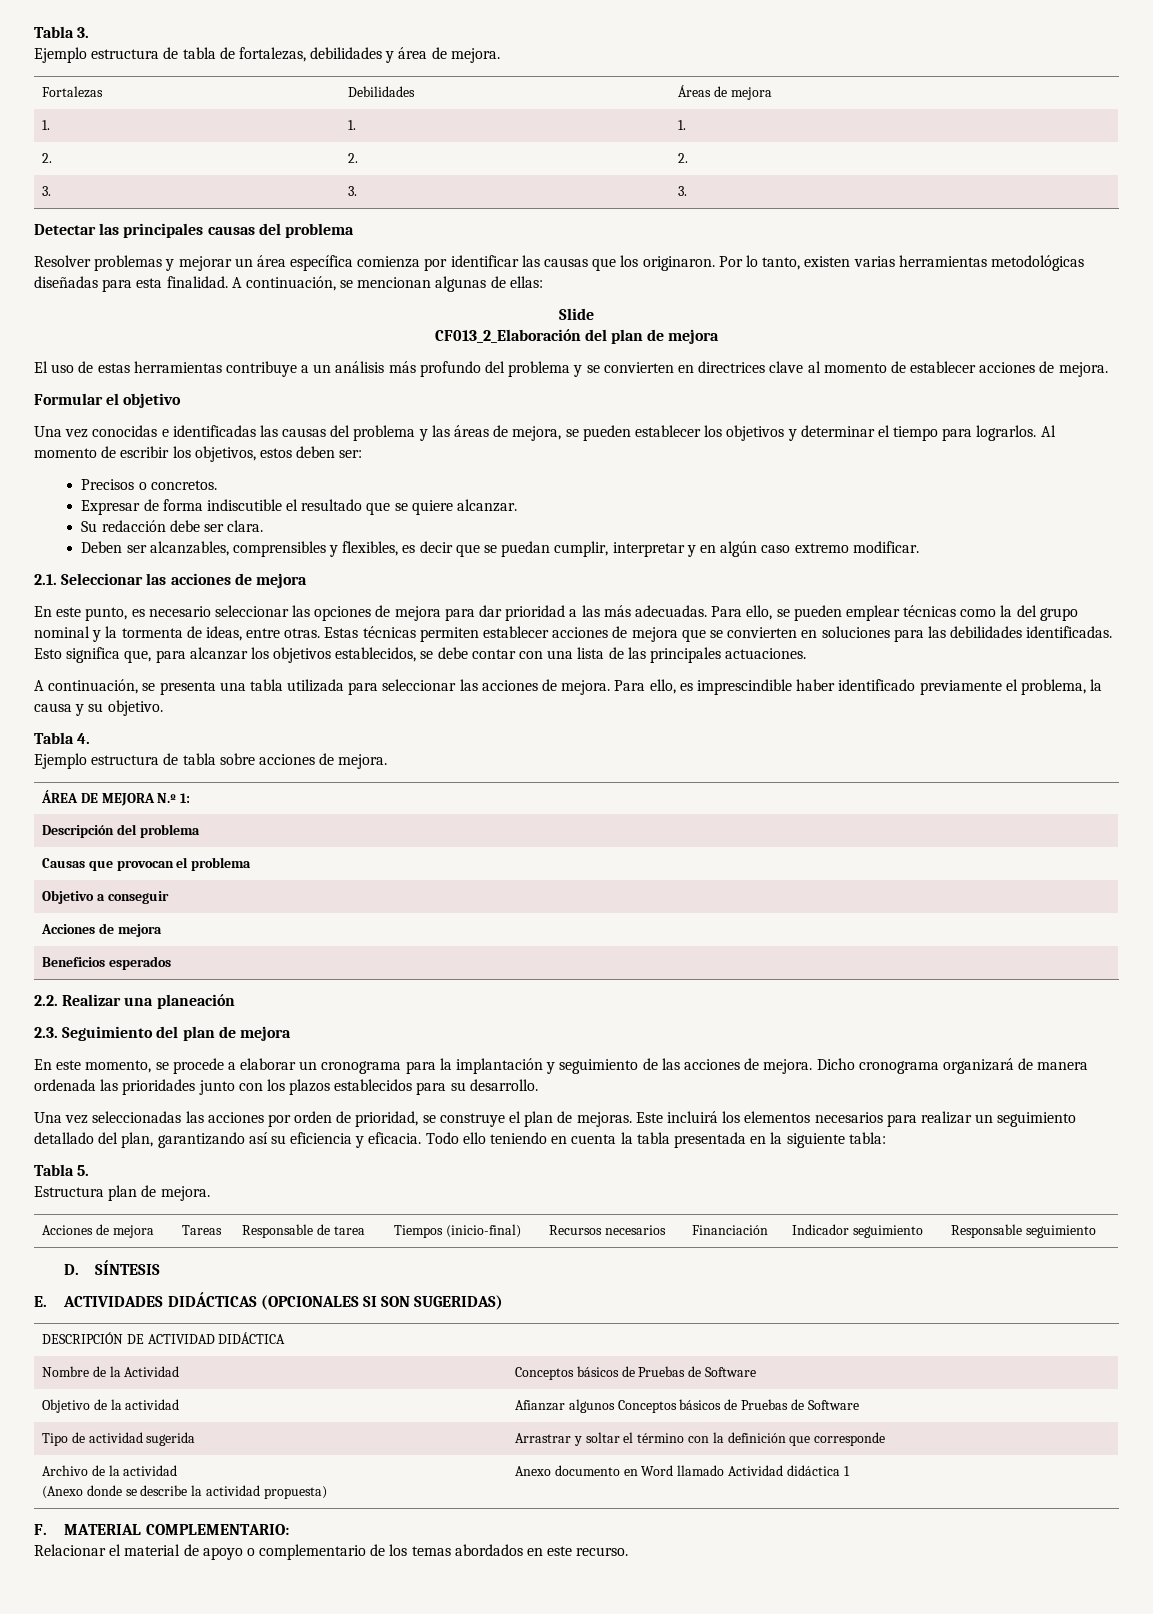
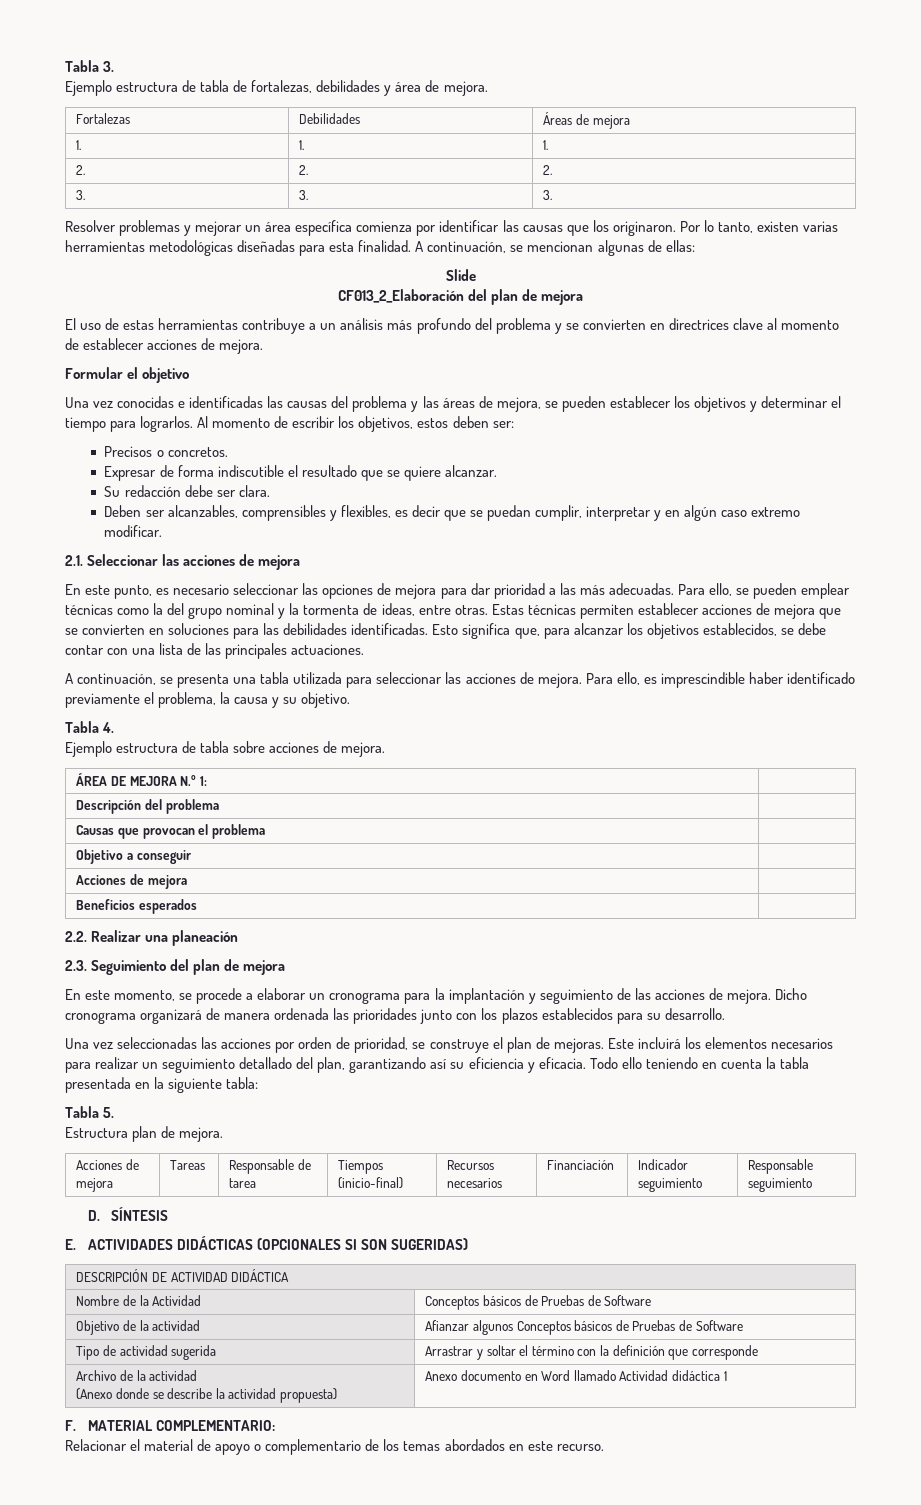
- Detectar las principales causas del problema

